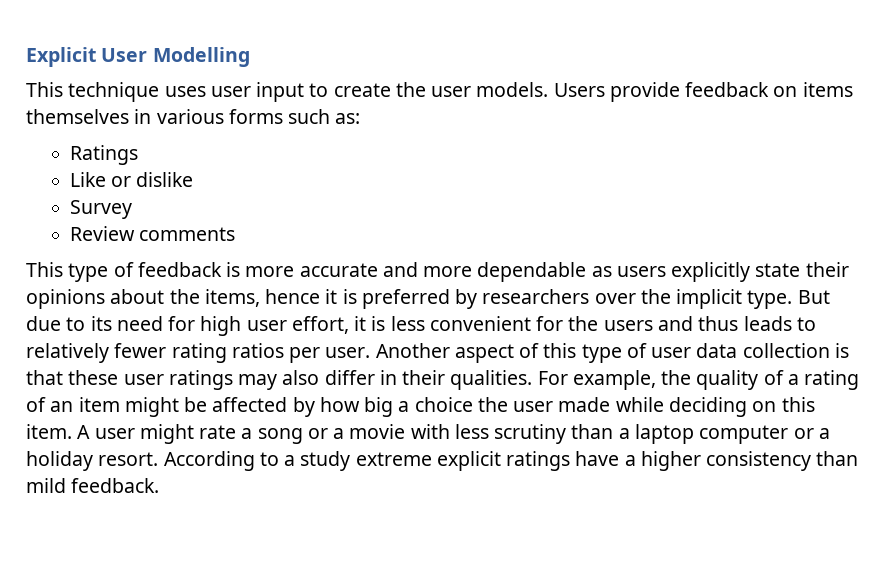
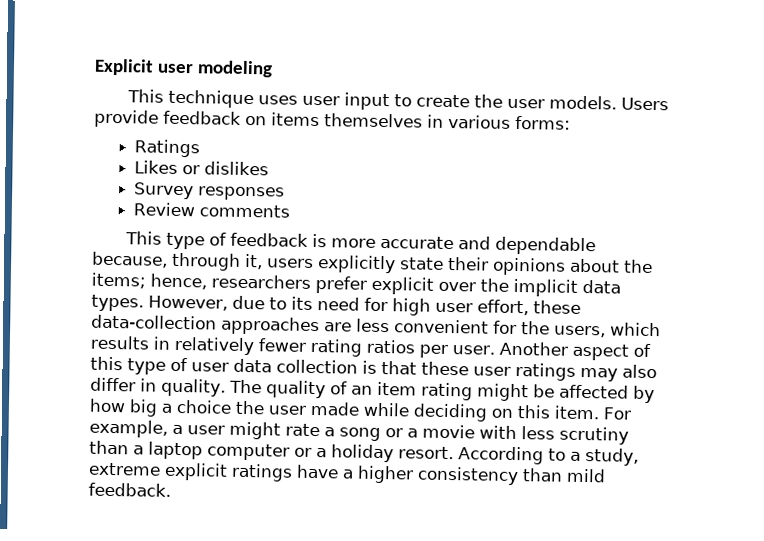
- Explicit User Modelling
+ Explicit user modeling
- Users provide feedback on items themselves in various forms such as:
+ Users provide feedback on items themselves in various forms:
  Ratings
- Like or dislike
+ Likes or dislikes
- Survey
+ Survey responses
- This type of feedback is more accurate and more dependable as users explicitly state their opinions about the items, hence it is preferred by researchers over the implicit type. But due to its need for high user effort, it is less convenient for the users and thus leads to relatively fewer rating ratios per user.
+ This type of feedback is more accurate and dependable because, through it, users explicitly state their opinions about the items; hence, researchers prefer explicit over the implicit data types. However, due to its need for high user effort, these data-collection approaches are less convenient for the users, which results in relatively fewer rating ratios per user.
- Another aspect of this type of user data collection is that these user ratings may also differ in their qualities. For example, the quality of a rating of an item might be affected by how big a choice the user made while deciding on this item.
+ Another aspect of this type of user data collection is that these user ratings may also differ in quality. The quality of an item rating might be affected by how big a choice the user made while deciding on this item.
- A user might rate a song or a movie with less scrutiny than a laptop computer or a holiday resort.
+ For example, a user might rate a song or a movie with less scrutiny than a laptop computer or a holiday resort.
- According to a study extreme explicit ratings have a higher consistency than mild feedback.
+ According to a study, extreme explicit ratings have a higher consistency than mild feedback.

